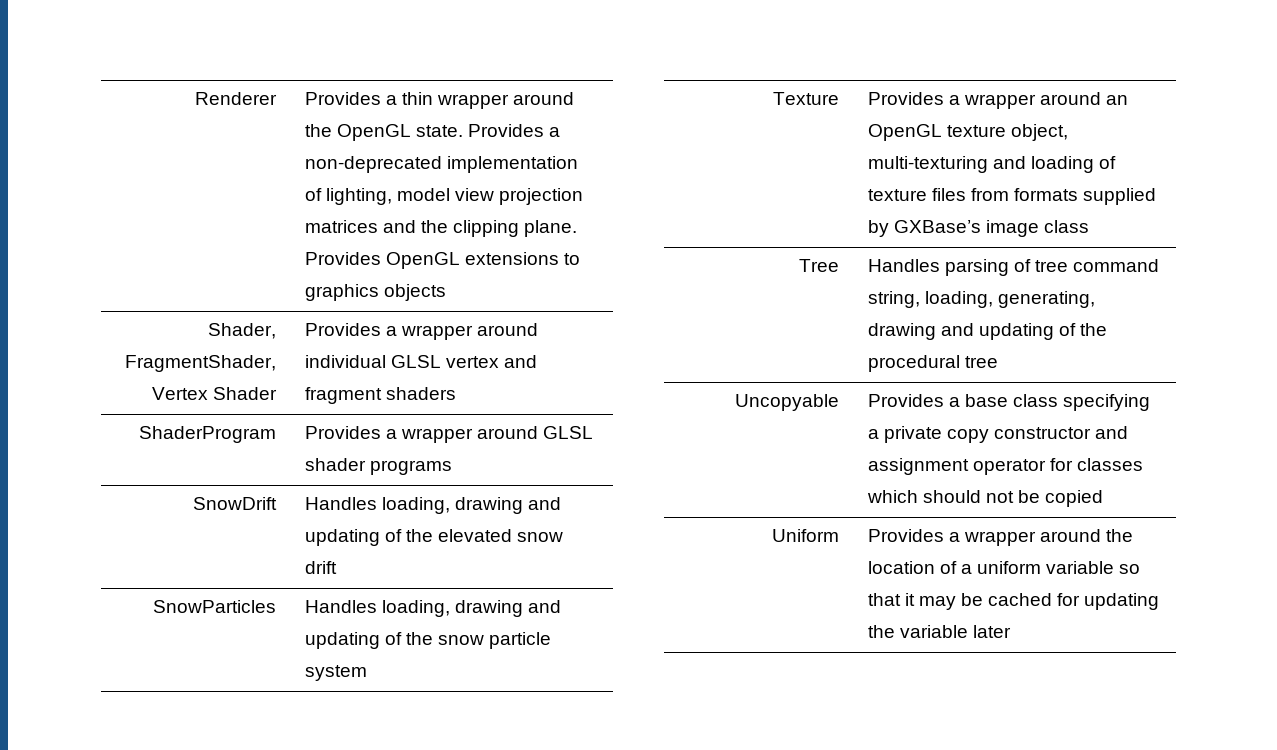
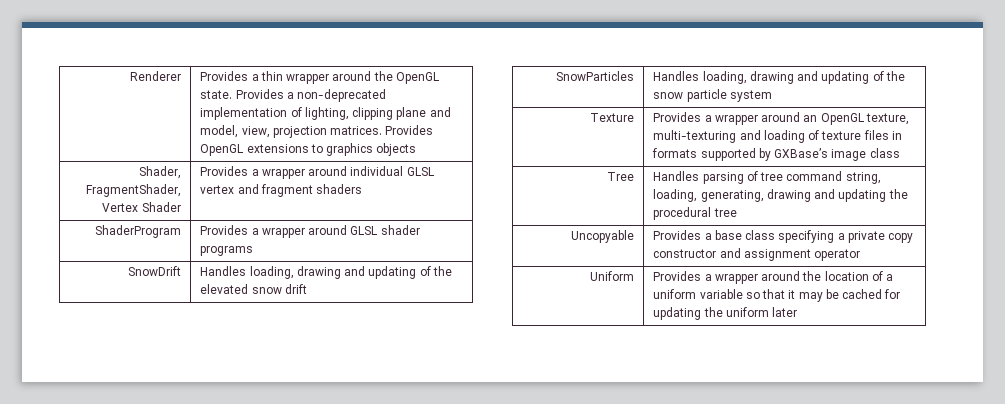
- Renderer | Provides a thin wrapper around the OpenGL state. Provides a non-deprecated implementation of lighting, model view projection matrices and the clipping plane. Provides OpenGL extensions to graphics objects
+ Renderer | Provides a thin wrapper around the OpenGL state. Provides a non-deprecated implementation of lighting, clipping plane and model, view, projection matrices. Provides OpenGL extensions to graphics objects
- Texture | Provides a wrapper around an OpenGL texture object, multi-texturing and loading of texture files from formats supplied by GXBase’s image class
+ Texture | Provides a wrapper around an OpenGL texture, multi-texturing and loading of texture files in formats supported by GXBase’s image class
- Tree | Handles parsing of tree command string, loading, generating, drawing and updating of the procedural tree
+ Tree | Handles parsing of tree command string, loading, generating, drawing and updating the procedural tree
- Uncopyable | Provides a base class specifying a private copy constructor and assignment operator for classes which should not be copied
+ Uncopyable | Provides a base class specifying a private copy constructor and assignment operator
- Uniform | Provides a wrapper around the location of a uniform variable so that it may be cached for updating the variable later
+ Uniform | Provides a wrapper around the location of a uniform variable so that it may be cached for updating the uniform later

